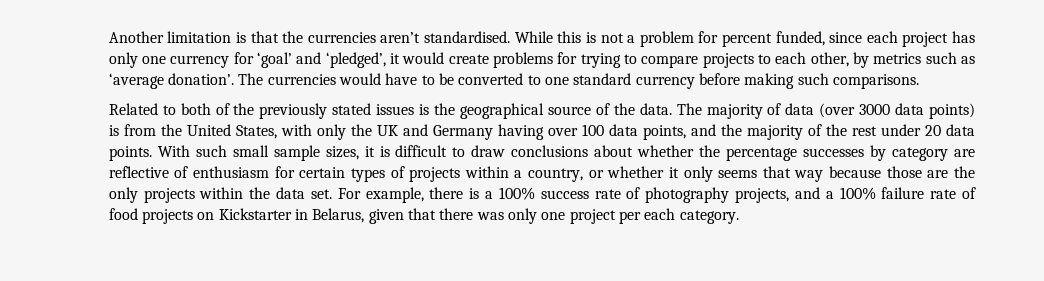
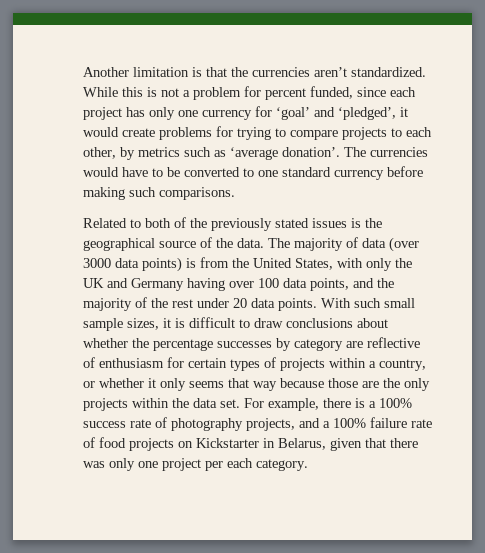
- Another limitation is that the currencies aren’t standardised.
+ Another limitation is that the currencies aren’t standardized.

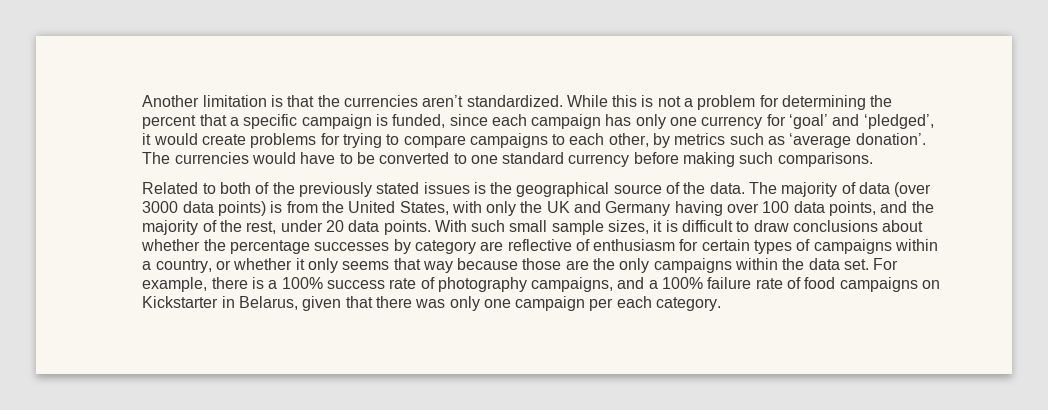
- While this is not a problem for percent funded, since each project has only one currency for ‘goal’ and ‘pledged’, it would create problems for trying to compare projects to each other, by metrics such as ‘average donation’.
+ While this is not a problem for determining the percent that a specific campaign is funded, since each campaign has only one currency for ‘goal’ and ‘pledged’, it would create problems for trying to compare campaigns to each other, by metrics such as ‘average donation’.
- The majority of data (over 3000 data points) is from the United States, with only the UK and Germany having over 100 data points, and the majority of the rest under 20 data points.
+ The majority of data (over 3000 data points) is from the United States, with only the UK and Germany having over 100 data points, and the majority of the rest, under 20 data points.
- With such small sample sizes, it is difficult to draw conclusions about whether the percentage successes by category are reflective of enthusiasm for certain types of projects within a country, or whether it only seems that way because those are the only projects within the data set.
+ With such small sample sizes, it is difficult to draw conclusions about whether the percentage successes by category are reflective of enthusiasm for certain types of campaigns within a country, or whether it only seems that way because those are the only campaigns within the data set.
- For example, there is a 100% success rate of photography projects, and a 100% failure rate of food projects on Kickstarter in Belarus, given that there was only one project per each category.
+ For example, there is a 100% success rate of photography campaigns, and a 100% failure rate of food campaigns on Kickstarter in Belarus, given that there was only one campaign per each category.

